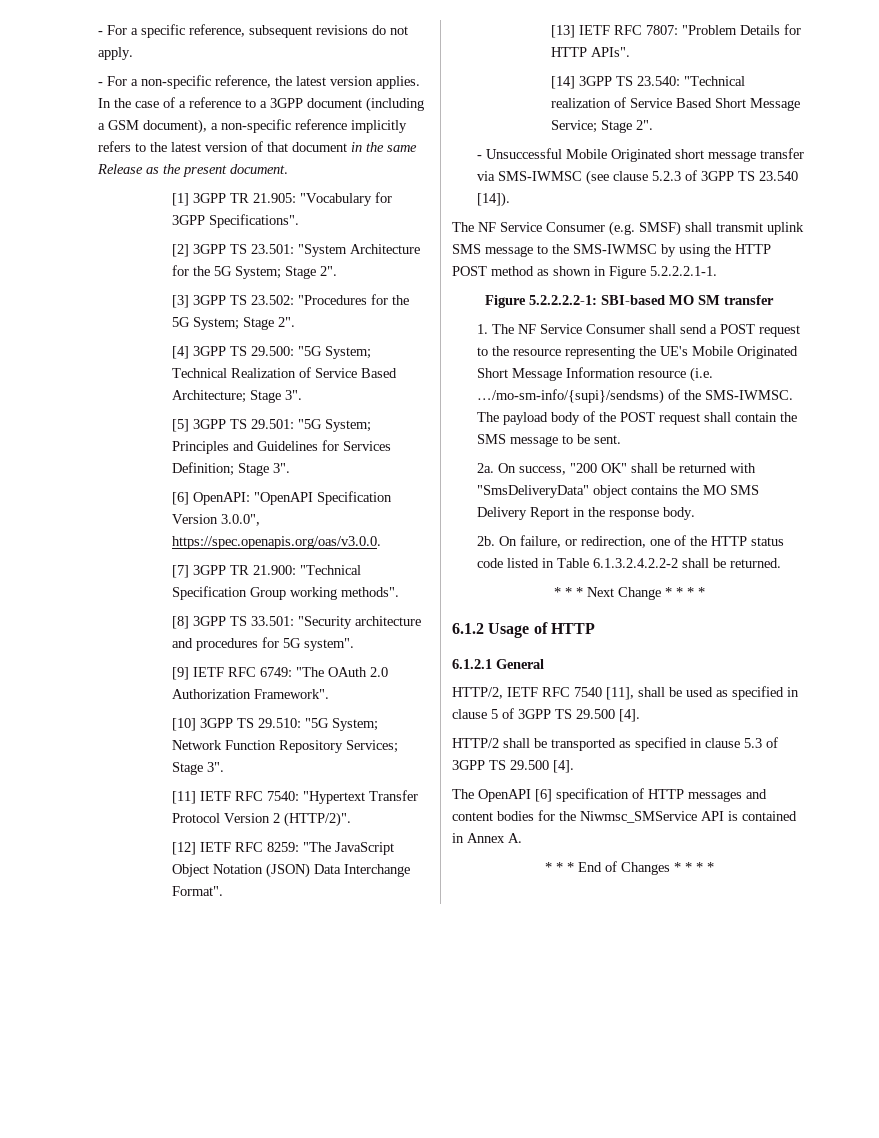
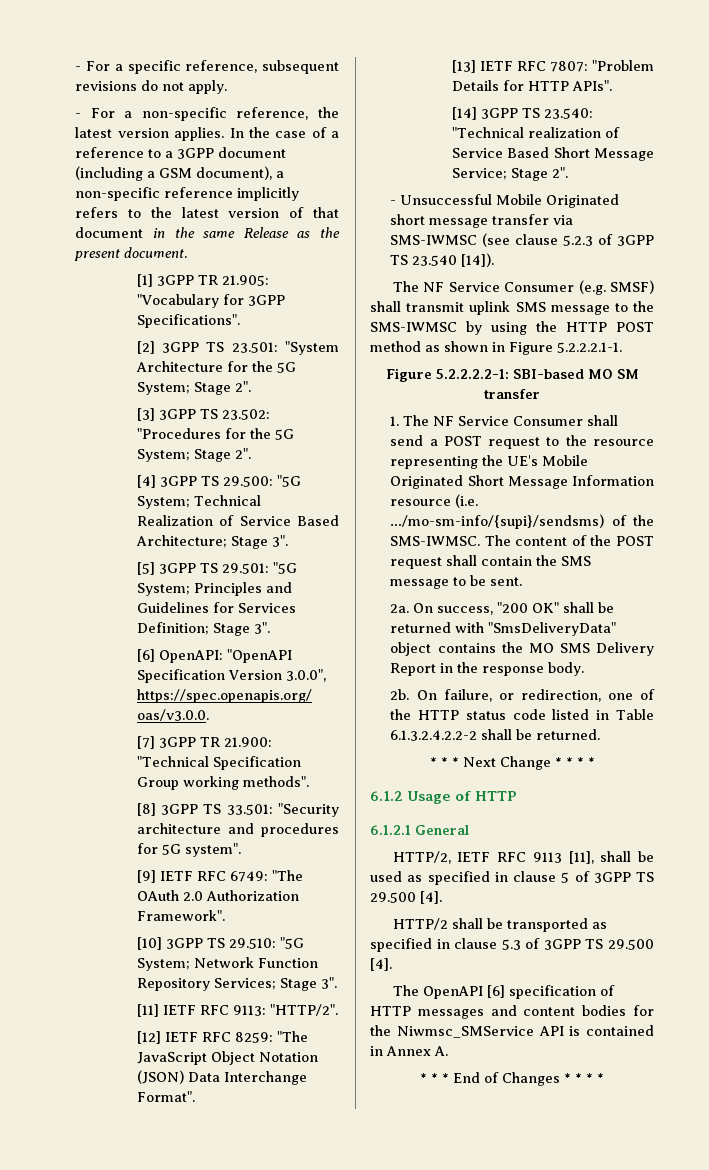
- [11] IETF RFC 7540: "Hypertext Transfer Protocol Version 2 (HTTP/2)".
+ [11] IETF RFC 9113: "HTTP/2".
- The payload body of the POST request shall contain the SMS message to be sent.
+ The content of the POST request shall contain the SMS message to be sent.
- HTTP/2, IETF RFC 7540 [11], shall be used as specified in clause 5 of 3GPP TS 29.500 [4].
+ HTTP/2, IETF RFC 9113 [11], shall be used as specified in clause 5 of 3GPP TS 29.500 [4].

